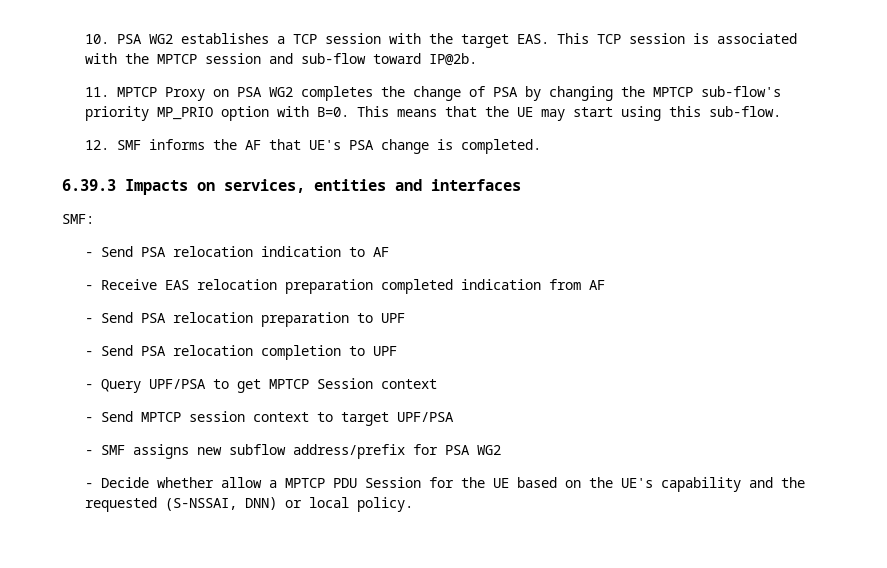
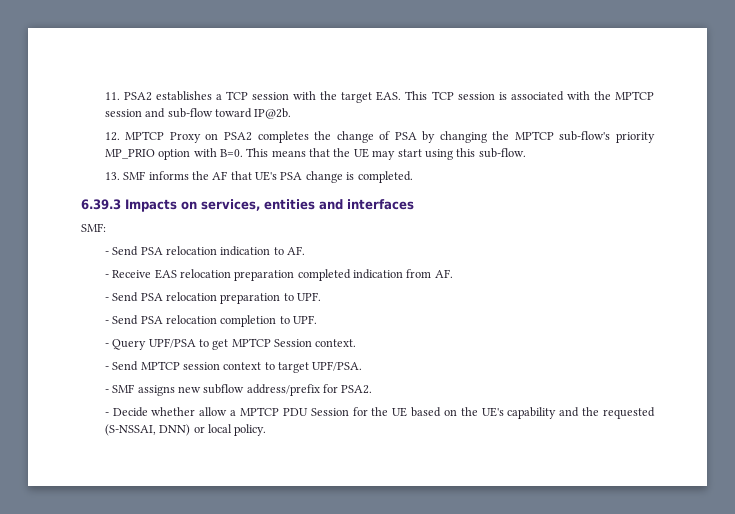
- 10. PSA WG2 establishes a TCP session with the target EAS. This TCP session is associated with the MPTCP session and sub-flow toward IP@2b.
+ 11. PSA2 establishes a TCP session with the target EAS. This TCP session is associated with the MPTCP session and sub-flow toward IP@2b.
- 11. MPTCP Proxy on PSA WG2 completes the change of PSA by changing the MPTCP sub-flow's priority MP_PRIO option with B=0. This means that the UE may start using this sub-flow.
+ 12. MPTCP Proxy on PSA2 completes the change of PSA by changing the MPTCP sub-flow's priority MP_PRIO option with B=0. This means that the UE may start using this sub-flow.
- 12. SMF informs the AF that UE's PSA change is completed.
+ 13. SMF informs the AF that UE's PSA change is completed.
- - Send PSA relocation indication to AF
+ - Send PSA relocation indication to AF.
- - Receive EAS relocation preparation completed indication from AF
+ - Receive EAS relocation preparation completed indication from AF.
- - Send PSA relocation preparation to UPF
+ - Send PSA relocation preparation to UPF.
- - Send PSA relocation completion to UPF
+ - Send PSA relocation completion to UPF.
- - Query UPF/PSA to get MPTCP Session context
+ - Query UPF/PSA to get MPTCP Session context.
- - Send MPTCP session context to target UPF/PSA
+ - Send MPTCP session context to target UPF/PSA.
- - SMF assigns new subflow address/prefix for PSA WG2
+ - SMF assigns new subflow address/prefix for PSA2.

